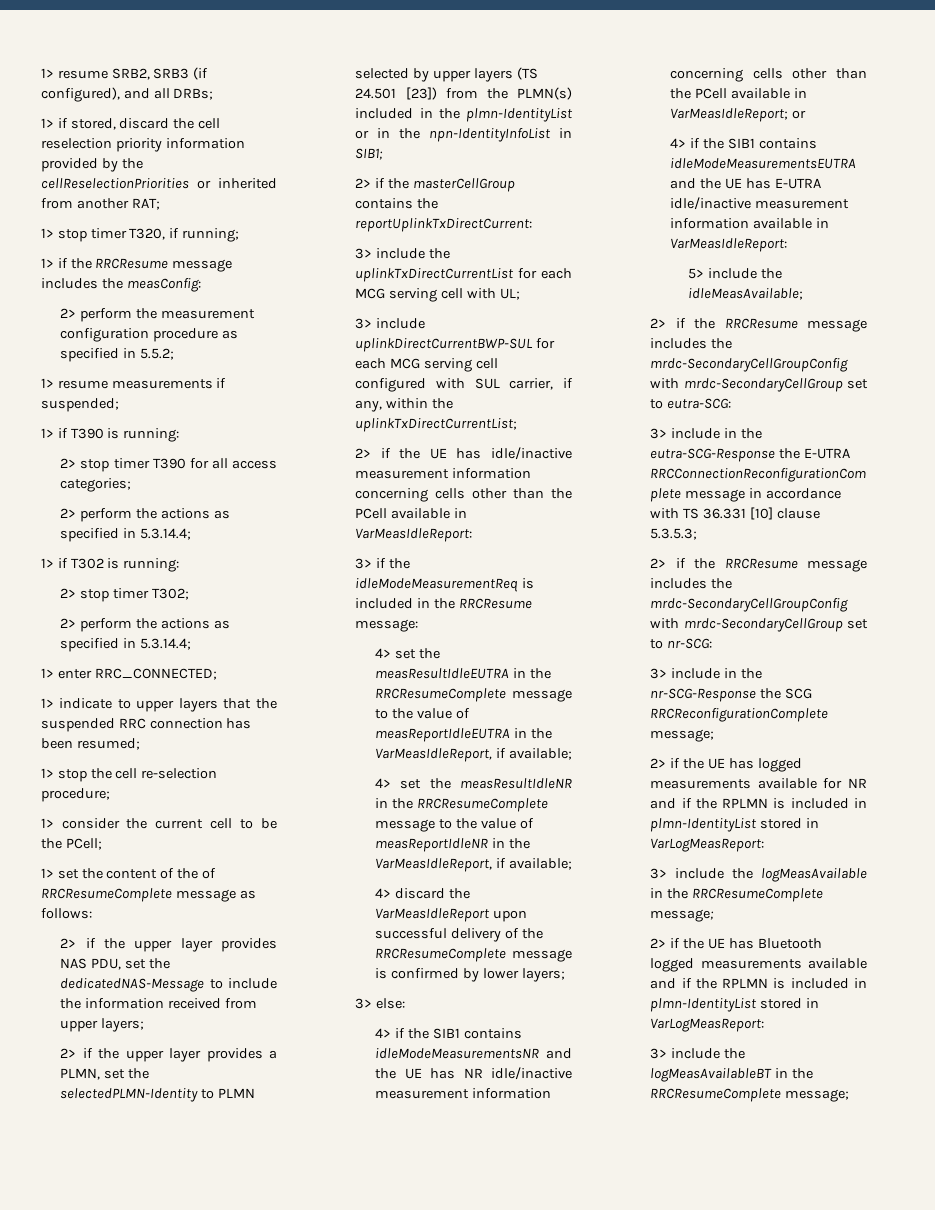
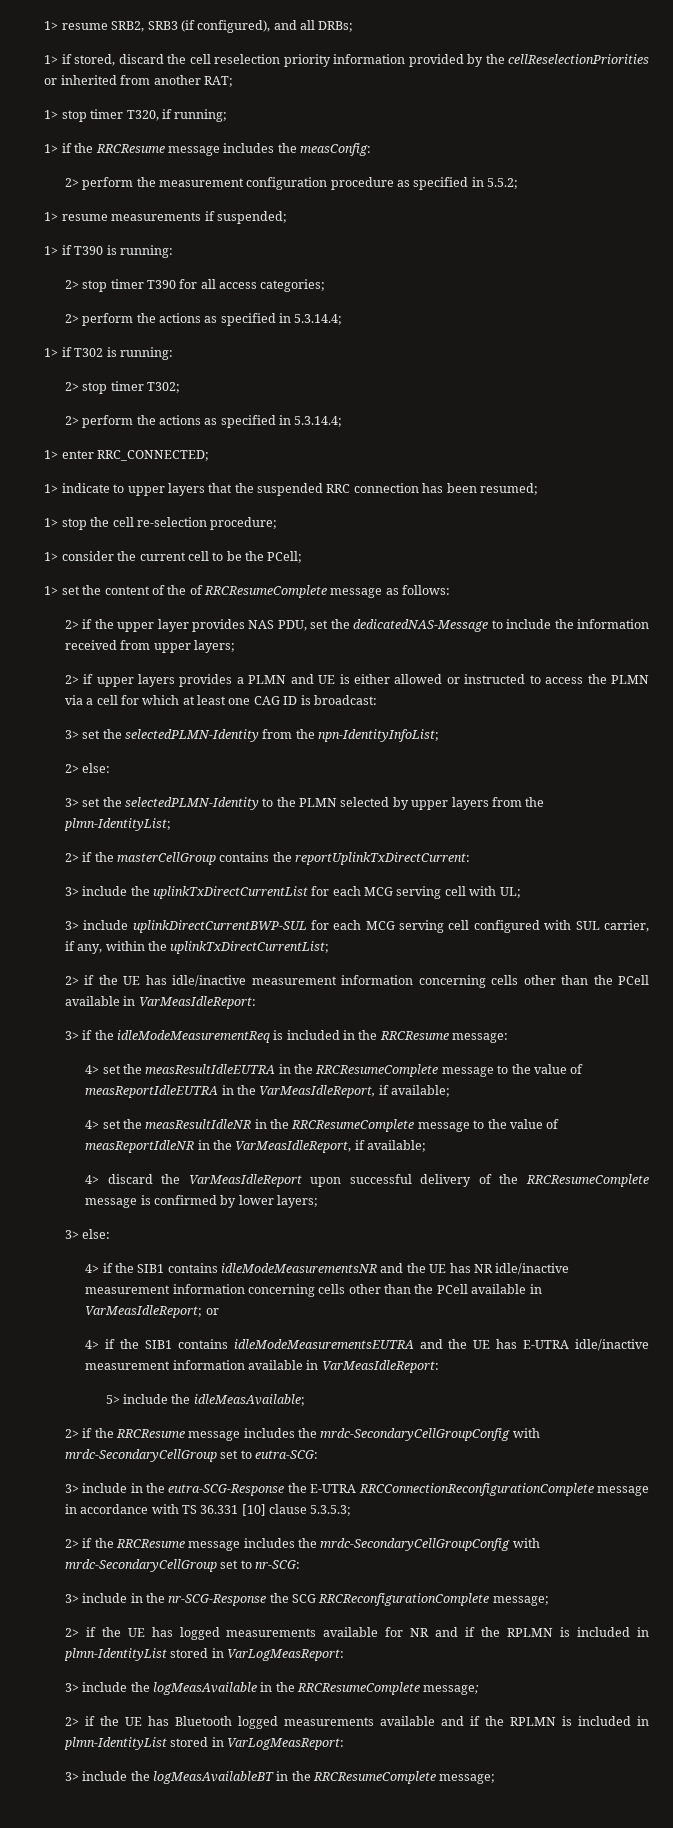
- 2> if the upper layer provides a PLMN, set the selectedPLMN-Identity to PLMN selected by upper layers (TS 24.501 [23]) from the PLMN(s) included in the plmn-IdentityList or in the npn-IdentityInfoList in SIB1;
+ 2> if upper layers provides a PLMN and UE is either allowed or instructed to access the PLMN via a cell for which at least one CAG ID is broadcast:
+ 3> set the selectedPLMN-Identity from the npn-IdentityInfoList;
+ 2> else:
+ 3> set the selectedPLMN-Identity to the PLMN selected by upper layers from the plmn-IdentityList;

